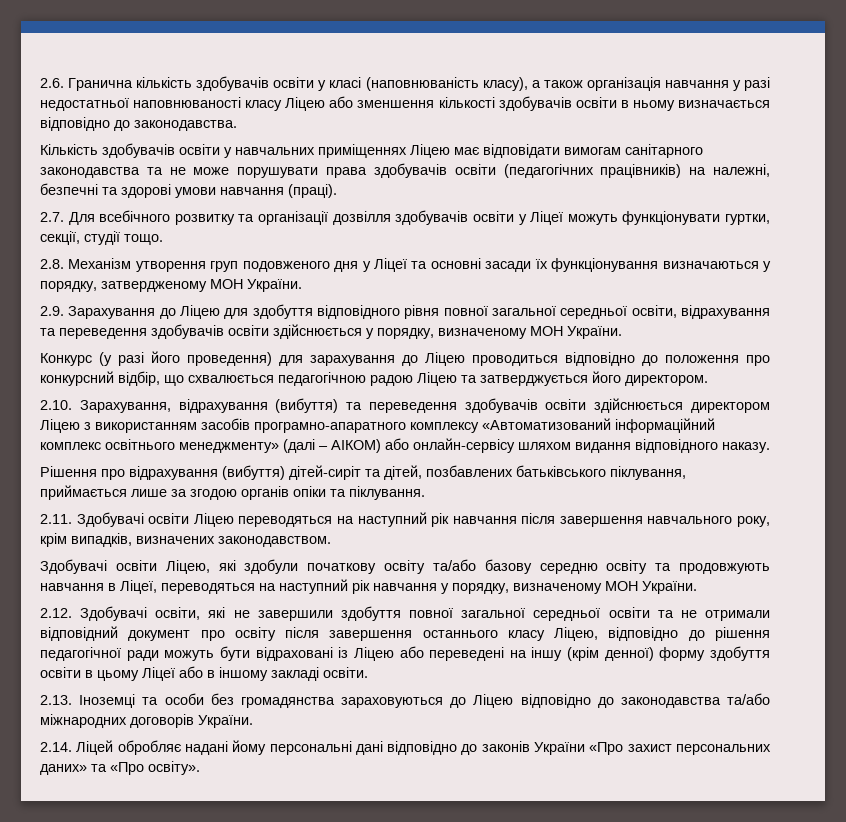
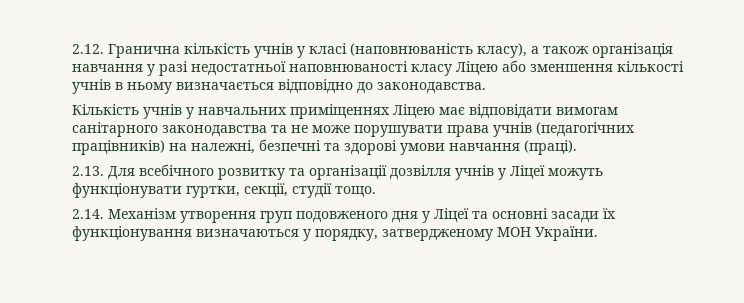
- 2.6. Гранична кількість здобувачів освіти у класі (наповнюваність класу), а також організація навчання у разі недостатньої наповнюваності класу Ліцею або зменшення кількості здобувачів освіти в ньому визначається відповідно до законодавства.
+ 2.12. Гранична кількість учнів у класі (наповнюваність класу), а також організація навчання у разі недостатньої наповнюваності класу Ліцею або зменшення кількості учнів в ньому визначається відповідно до законодавства.
- Кількість здобувачів освіти у навчальних приміщеннях Ліцею має відповідати вимогам санітарного законодавства та не може порушувати права здобувачів освіти (педагогічних працівників) на належні, безпечні та здорові умови навчання (праці).
+ Кількість учнів у навчальних приміщеннях Ліцею має відповідати вимогам санітарного законодавства та не може порушувати права учнів (педагогічних працівників) на належні, безпечні та здорові умови навчання (праці).
- 2.7. Для всебічного розвитку та організації дозвілля здобувачів освіти у Ліцеї можуть функціонувати гуртки, секції, студії тощо.
+ 2.13. Для всебічного розвитку та організації дозвілля учнів у Ліцеї можуть функціонувати гуртки, секції, студії тощо.
- 2.8. Механізм утворення груп подовженого дня у Ліцеї та основні засади їх функціонування визначаються у порядку, затвердженому МОН України.
+ 2.14. Механізм утворення груп подовженого дня у Ліцеї та основні засади їх функціонування визначаються у порядку, затвердженому МОН України.
- 2.9. Зарахування до Ліцею для здобуття відповідного рівня повної загальної середньої освіти, відрахування та переведення здобувачів освіти здійснюється у порядку, визначеному МОН України.
- Конкурс (у разі його проведення) для зарахування до Ліцею проводиться відповідно до положення про конкурсний відбір, що схвалюється педагогічною радою Ліцею та затверджується його директором.
- 2.10. Зарахування, відрахування (вибуття) та переведення здобувачів освіти здійснюється директором Ліцею з використанням засобів програмно-апаратного комплексу «Автоматизований інформаційний комплекс освітнього менеджменту» (далі – АІКОМ) або онлайн-сервісу шляхом видання відповідного наказу.
- Рішення про відрахування (вибуття) дітей-сиріт та дітей, позбавлених батьківського піклування, приймається лише за згодою органів опіки та піклування.
- 2.11. Здобувачі освіти Ліцею переводяться на наступний рік навчання після завершення навчального року, крім випадків, визначених законодавством.
- Здобувачі освіти Ліцею, які здобули початкову освіту та/або базову середню освіту та продовжують навчання в Ліцеї, переводяться на наступний рік навчання у порядку, визначеному МОН України.
- 2.12. Здобувачі освіти, які не завершили здобуття повної загальної середньої освіти та не отримали відповідний документ про освіту після завершення останнього класу Ліцею, відповідно до рішення педагогічної ради можуть бути відраховані із Ліцею або переведені на іншу (крім денної) форму здобуття освіти в цьому Ліцеї або в іншому закладі освіти.
- 2.13. Іноземці та особи без громадянства зараховуються до Ліцею відповідно до законодавства та/або міжнародних договорів України.
- 2.14. Ліцей обробляє надані йому персональні дані відповідно до законів України «Про захист персональних даних» та «Про освіту».

